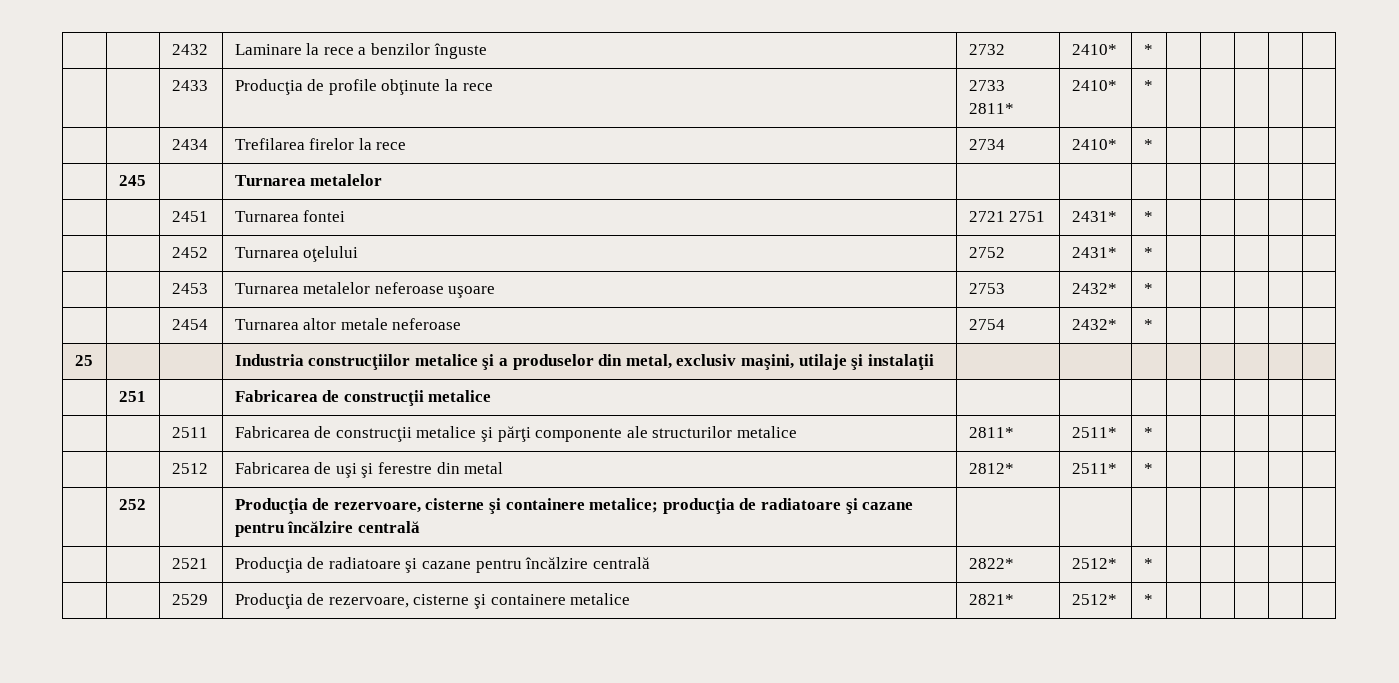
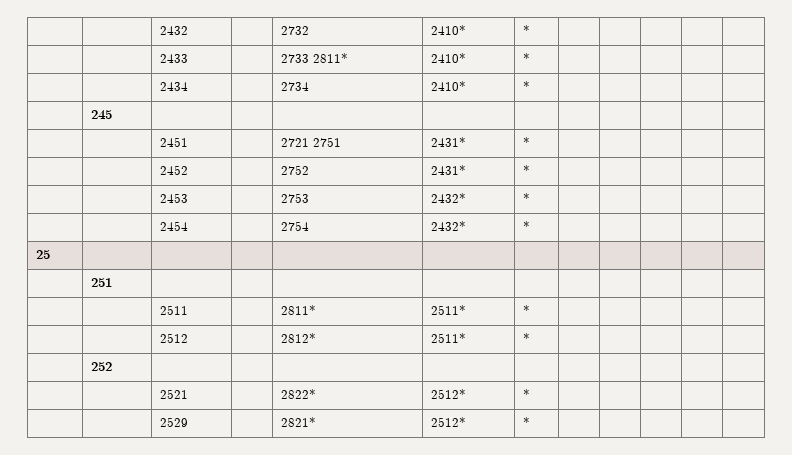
- | | 2432 | Laminare la rece a benzilor înguste | 2732 | 2410* | * | | | | |
- | | 2433 | Producţia de profile obţinute la rece | 2733 2811* | 2410* | * | | | | |
+ | | 2432 | | 2732 | 2410* | * | | | | |
+ | | 2433 | | 2733 2811* | 2410* | * | | | | |
- | | 2434 | Trefilarea firelor la rece | 2734 | 2410* | * | | | | |
+ | | 2434 | | 2734 | 2410* | * | | | | |
- | 245 | | Turnarea metalelor | | | | | | | |
+ | 245 | | | | | | | | | |
- | | 2451 | Turnarea fontei | 2721 2751 | 2431* | * | | | | |
+ | | 2451 | | 2721 2751 | 2431* | * | | | | |
- | | 2452 | Turnarea oţelului | 2752 | 2431* | * | | | | |
+ | | 2452 | | 2752 | 2431* | * | | | | |
- | | 2453 | Turnarea metalelor neferoase uşoare | 2753 | 2432* | * | | | | |
+ | | 2453 | | 2753 | 2432* | * | | | | |
- | | 2454 | Turnarea altor metale neferoase | 2754 | 2432* | * | | | | |
+ | | 2454 | | 2754 | 2432* | * | | | | |
- 25 | | | Industria construcţiilor metalice şi a produselor din metal, exclusiv maşini, utilaje şi instalaţii | | | | | | | |
- | 251 | | Fabricarea de construcţii metalice | | | | | | | |
- | | 2511 | Fabricarea de construcţii metalice şi părţi componente ale structurilor metalice | 2811* | 2511* | * | | | | |
- | | 2512 | Fabricarea de uşi şi ferestre din metal | 2812* | 2511* | * | | | | |
- | 252 | | Producţia de rezervoare, cisterne şi containere metalice; producţia de radiatoare şi cazane pentru încălzire centrală | | | | | | | |
- | | 2521 | Producţia de radiatoare şi cazane pentru încălzire centrală | 2822* | 2512* | * | | | | |
- | | 2529 | Producţia de rezervoare, cisterne şi containere metalice | 2821* | 2512* | * | | | | |
+ 25 | | | | | | | | | | |
+ | 251 | | | | | | | | | |
+ | | 2511 | | 2811* | 2511* | * | | | | |
+ | | 2512 | | 2812* | 2511* | * | | | | |
+ | 252 | | | | | | | | | |
+ | | 2521 | | 2822* | 2512* | * | | | | |
+ | | 2529 | | 2821* | 2512* | * | | | | |

